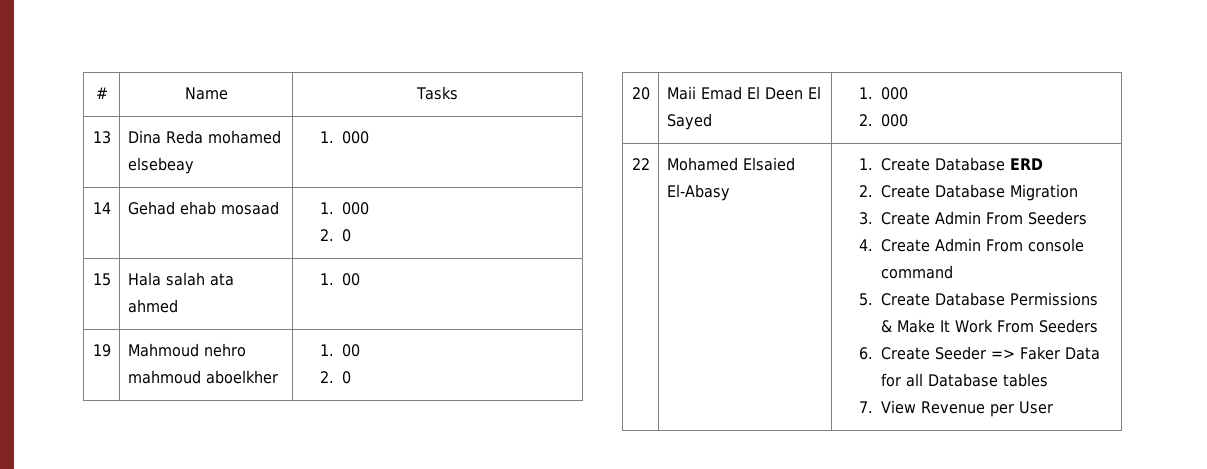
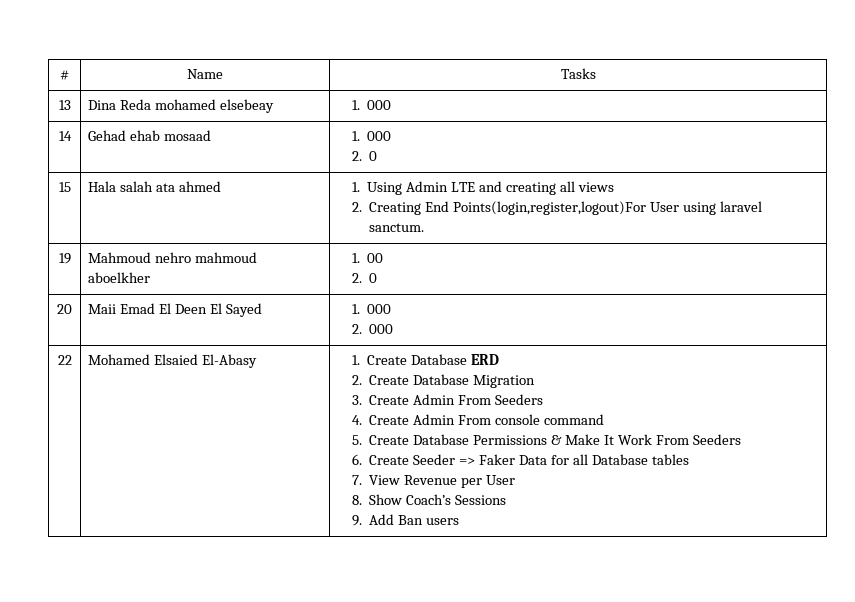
- 15 | Hala salah ata ahmed | 1. 00
+ 15 | Hala salah ata ahmed | 1. Using Admin LTE and creating all views
+ 2. Creating End Points(login,register,logout)For User using laravel sanctum.
+ 8. Show Coach’s Sessions
+ 9. Add Ban users

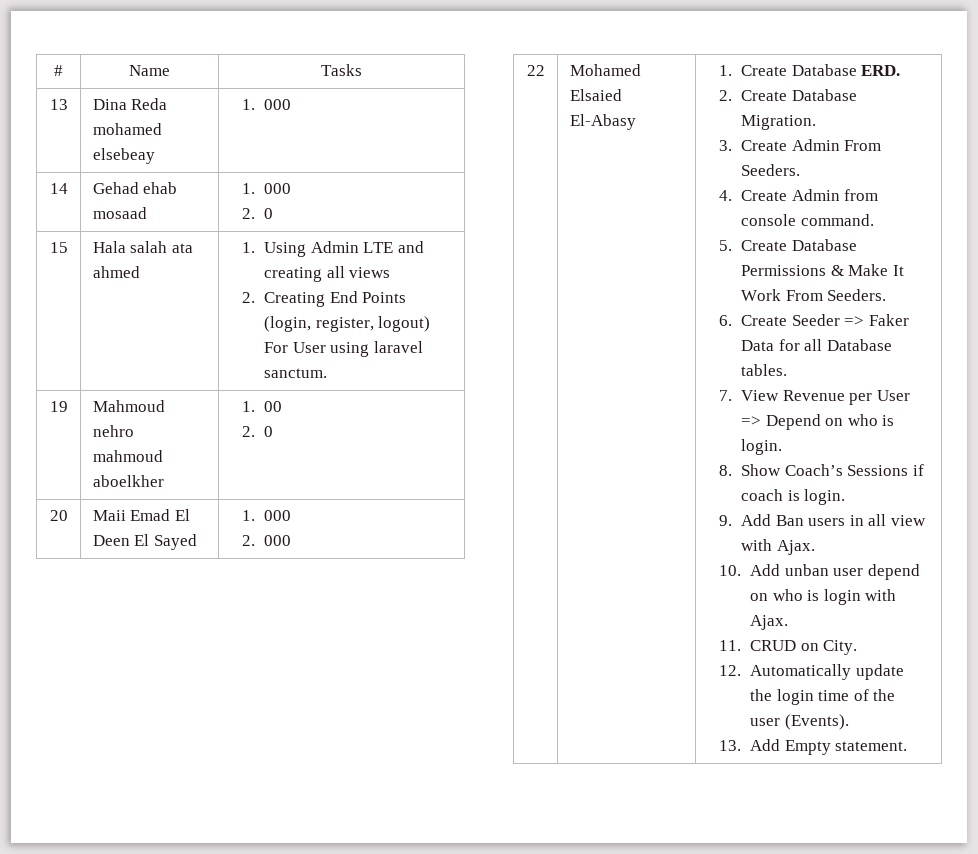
  15 | Hala salah ata ahmed | 1. Using Admin LTE and creating all views
- 2. Creating End Points(login,register,logout)For User using laravel sanctum.
+ 2. Creating End Points (login, register, logout) For User using laravel sanctum.
- 1. Create Database ERD
+ 1. Create Database ERD.
- 2. Create Database Migration
+ 2. Create Database Migration.
- 3. Create Admin From Seeders
+ 3. Create Admin From Seeders.
- 4. Create Admin From console command
+ 4. Create Admin from console command.
- 5. Create Database Permissions & Make It Work From Seeders
+ 5. Create Database Permissions & Make It Work From Seeders.
- 6. Create Seeder => Faker Data for all Database tables
+ 6. Create Seeder => Faker Data for all Database tables.
- 7. View Revenue per User
+ 7. View Revenue per User => Depend on who is login.
- 8. Show Coach’s Sessions
+ 8. Show Coach’s Sessions if coach is login.
- 9. Add Ban users
+ 9. Add Ban users in all view with Ajax.
+ 10. Add unban user depend on who is login with Ajax.
+ 11. CRUD on City.
+ 12. Automatically update the login time of the user (Events).
+ 13. Add Empty statement.

